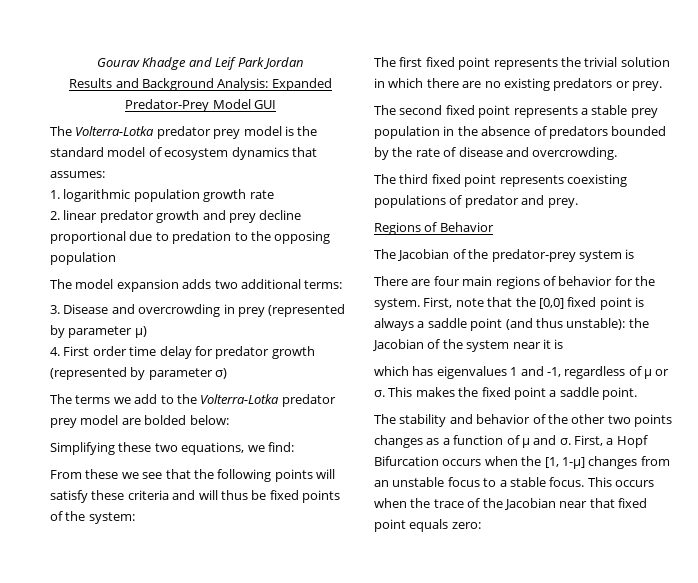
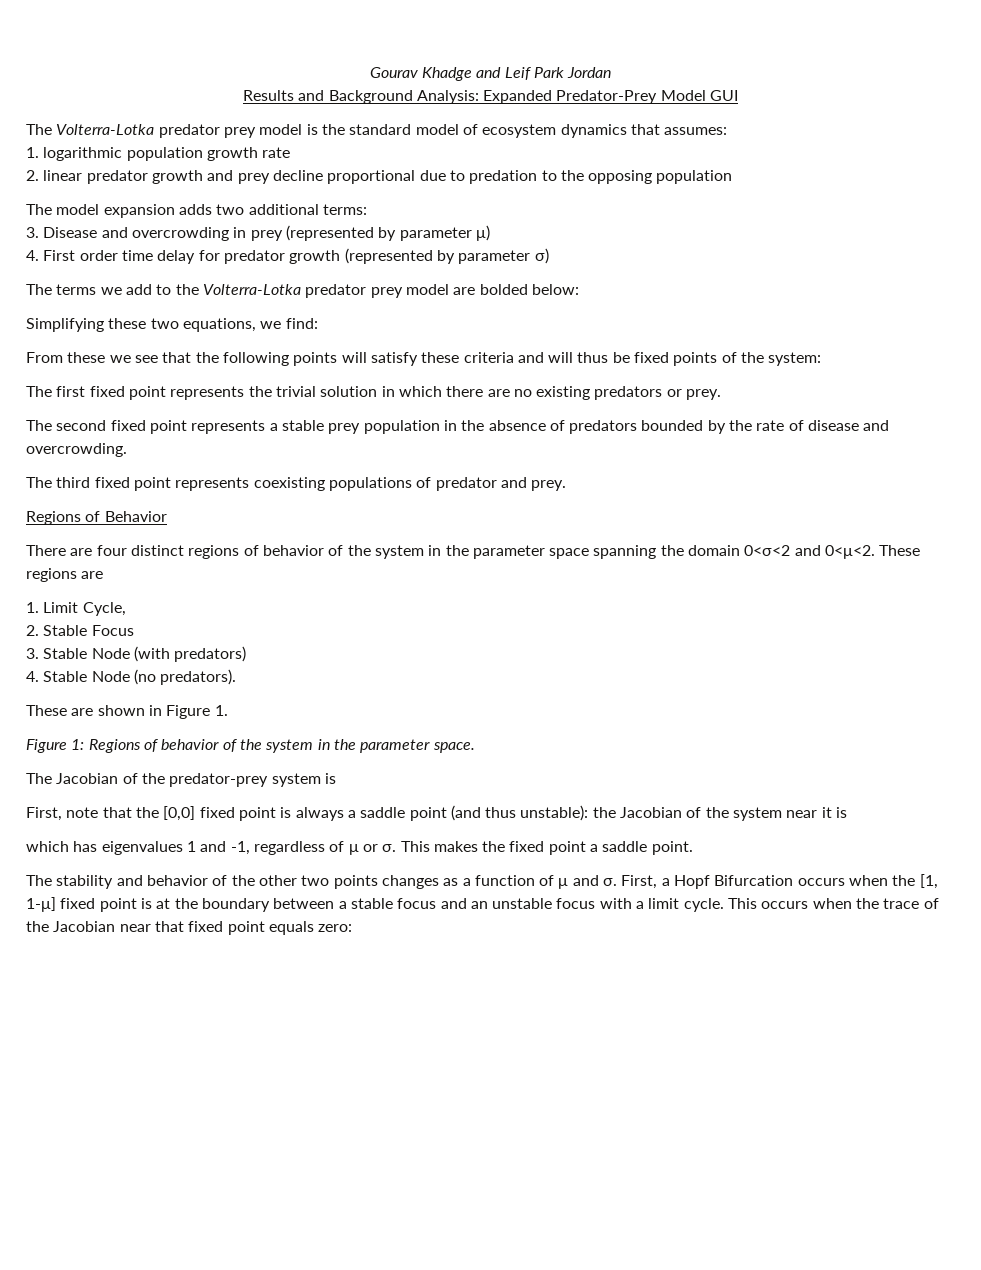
+ There are four distinct regions of behavior of the system in the parameter space spanning the domain 0<σ<2 and 0<μ<2. These regions are
+ 1. Limit Cycle,
+ 2. Stable Focus
+ 3. Stable Node (with predators)
+ 4. Stable Node (no predators).
+ These are shown in Figure 1.
+ Figure 1: Regions of behavior of the system in the parameter space.
- There are four main regions of behavior for the system.
- First, a Hopf Bifurcation occurs when the [1, 1-μ] changes from an unstable focus to a stable focus.
+ First, a Hopf Bifurcation occurs when the [1, 1-μ] fixed point is at the boundary between a stable focus and an unstable focus with a limit cycle.

